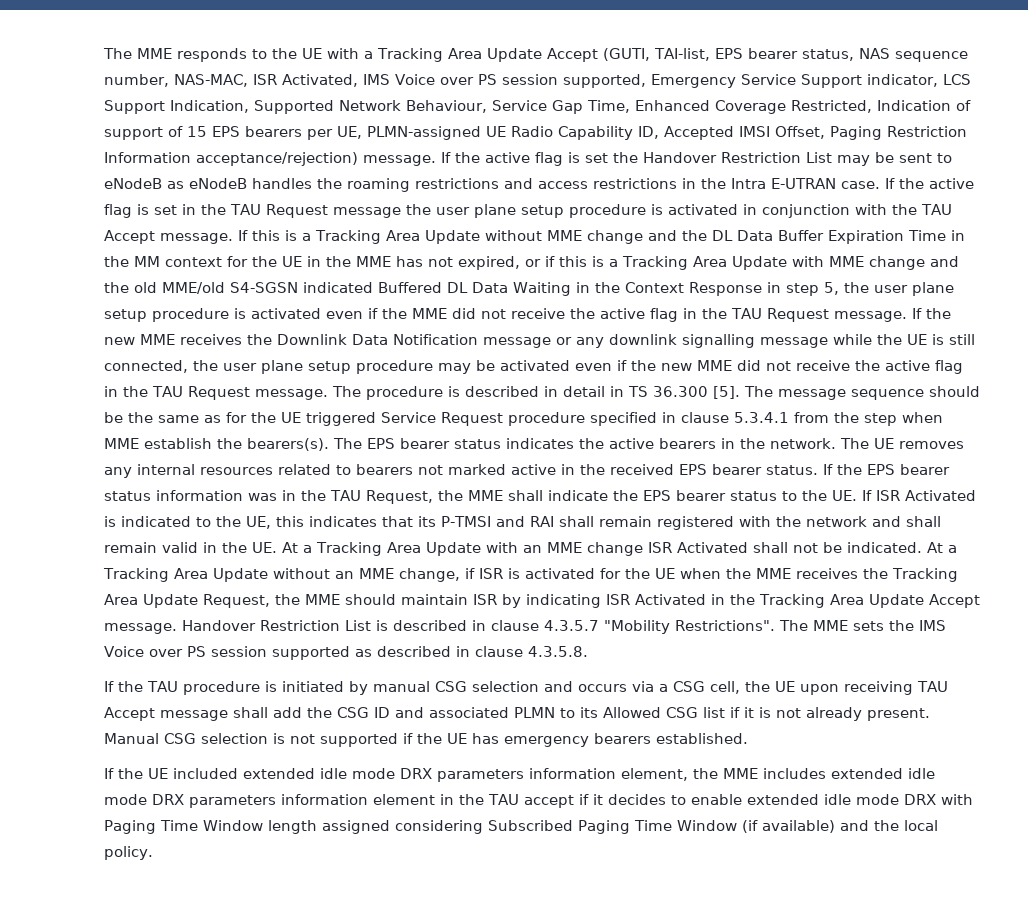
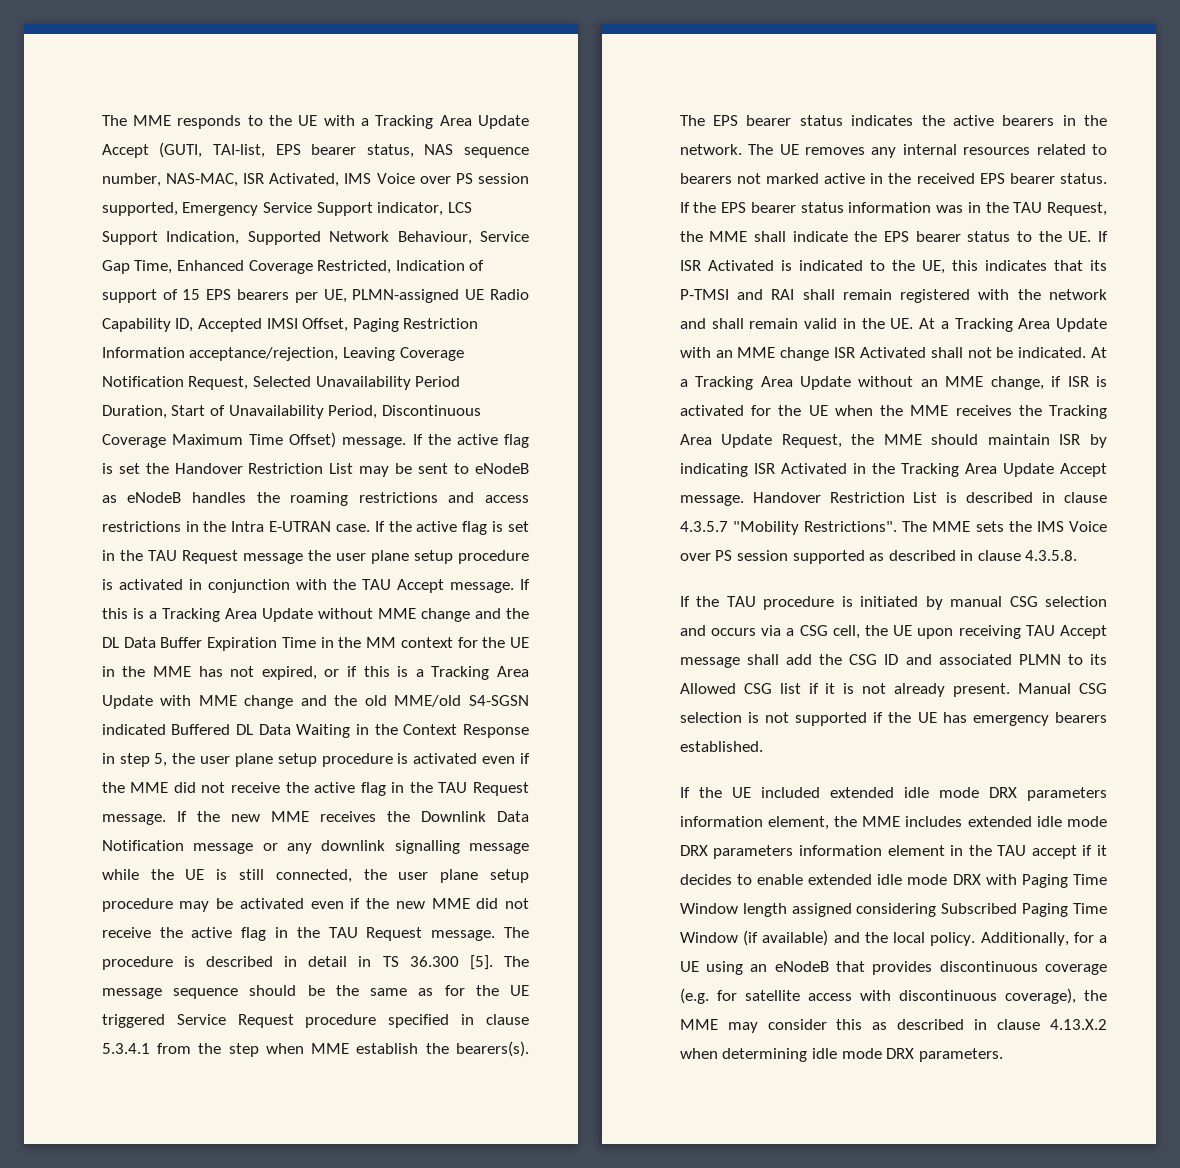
- The MME responds to the UE with a Tracking Area Update Accept (GUTI, TAI-list, EPS bearer status, NAS sequence number, NAS-MAC, ISR Activated, IMS Voice over PS session supported, Emergency Service Support indicator, LCS Support Indication, Supported Network Behaviour, Service Gap Time, Enhanced Coverage Restricted, Indication of support of 15 EPS bearers per UE, PLMN-assigned UE Radio Capability ID, Accepted IMSI Offset, Paging Restriction Information acceptance/rejection) message.
+ The MME responds to the UE with a Tracking Area Update Accept (GUTI, TAI-list, EPS bearer status, NAS sequence number, NAS-MAC, ISR Activated, IMS Voice over PS session supported, Emergency Service Support indicator, LCS Support Indication, Supported Network Behaviour, Service Gap Time, Enhanced Coverage Restricted, Indication of support of 15 EPS bearers per UE, PLMN-assigned UE Radio Capability ID, Accepted IMSI Offset, Paging Restriction Information acceptance/rejection, Leaving Coverage Notification Request, Selected Unavailability Period Duration, Start of Unavailability Period, Discontinuous Coverage Maximum Time Offset) message.
+ Additionally, for a UE using an eNodeB that provides discontinuous coverage (e.g. for satellite access with discontinuous coverage), the MME may consider this as described in clause 4.13.X.2 when determining idle mode DRX parameters.

